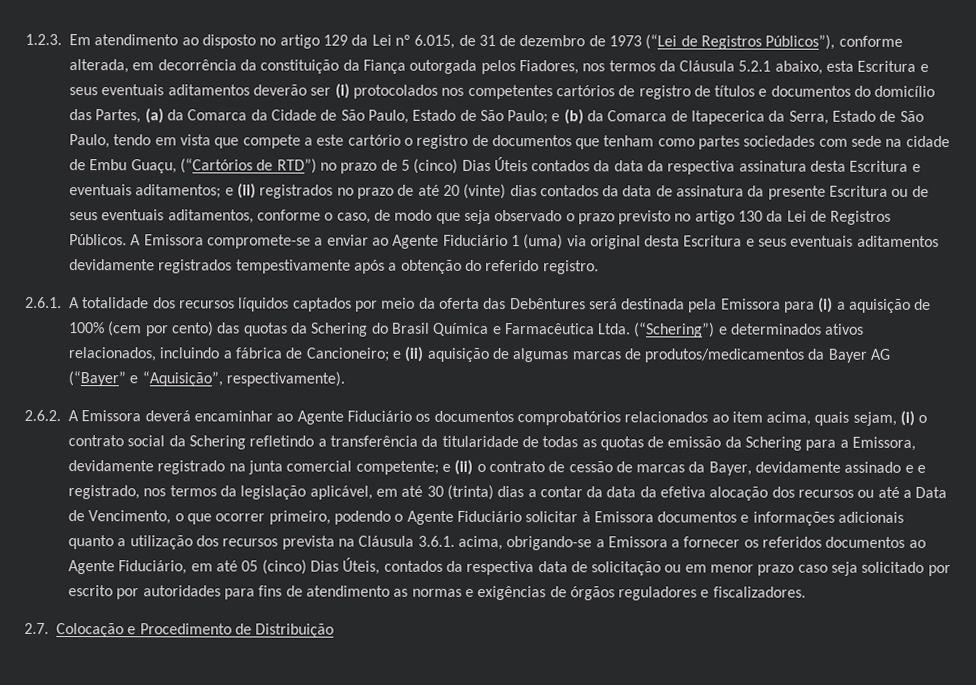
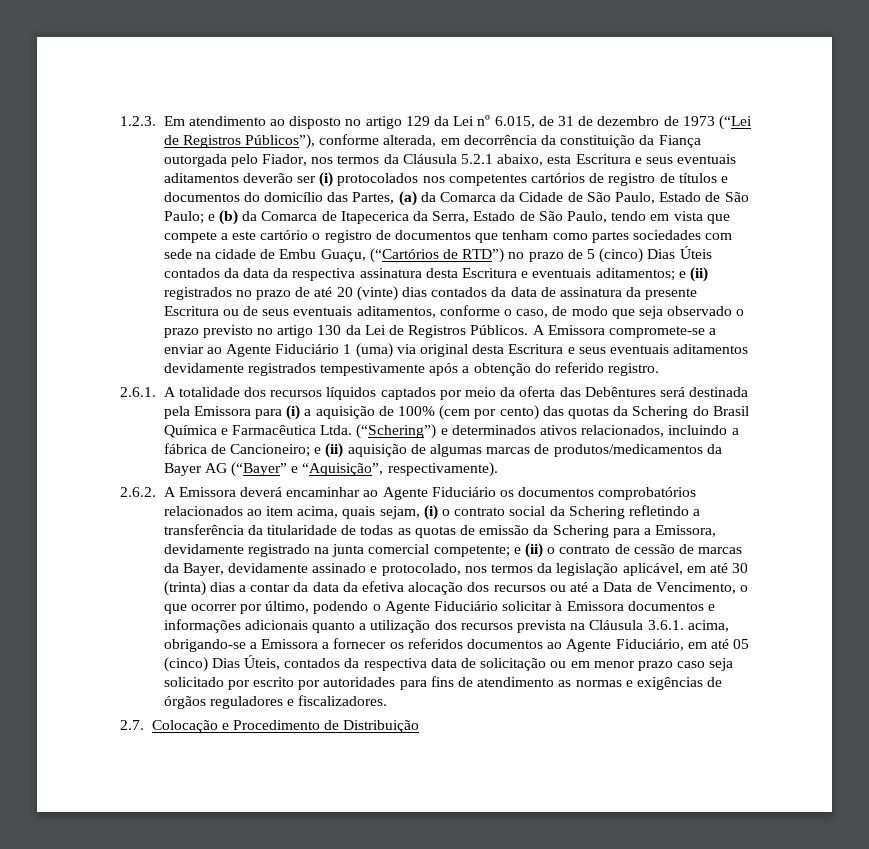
- 1.2.3. Em atendimento ao disposto no artigo 129 da Lei nº 6.015, de 31 de dezembro de 1973 (“Lei de Registros Públicos”), conforme alterada, em decorrência da constituição da Fiança outorgada pelos Fiadores, nos termos da Cláusula 5.2.1 abaixo, esta Escritura e seus eventuais aditamentos deverão ser (i) protocolados nos competentes cartórios de registro de títulos e documentos do domicílio das Partes, (a) da Comarca da Cidade de São Paulo, Estado de São Paulo;
+ 1.2.3. Em atendimento ao disposto no artigo 129 da Lei nº 6.015, de 31 de dezembro de 1973 (“Lei de Registros Públicos”), conforme alterada, em decorrência da constituição da Fiança outorgada pelo Fiador, nos termos da Cláusula 5.2.1 abaixo, esta Escritura e seus eventuais aditamentos deverão ser (i) protocolados nos competentes cartórios de registro de títulos e documentos do domicílio das Partes, (a) da Comarca da Cidade de São Paulo, Estado de São Paulo;
- e (ii) o contrato de cessão de marcas da Bayer, devidamente assinado e e registrado, nos termos da legislação aplicável, em até 30 (trinta) dias a contar da data da efetiva alocação dos recursos ou até a Data de Vencimento, o que ocorrer primeiro, podendo o Agente Fiduciário solicitar à Emissora documentos e informações adicionais quanto a utilização dos recursos prevista na Cláusula 3.6.1. acima, obrigando-se a Emissora a fornecer os referidos documentos ao Agente Fiduciário, em até 05 (cinco) Dias Úteis, contados da respectiva data de solicitação ou em menor prazo caso seja solicitado por escrito por autoridades para fins de atendimento as normas e exigências de órgãos reguladores e fiscalizadores.
+ e (ii) o contrato de cessão de marcas da Bayer, devidamente assinado e protocolado, nos termos da legislação aplicável, em até 30 (trinta) dias a contar da data da efetiva alocação dos recursos ou até a Data de Vencimento, o que ocorrer por último, podendo o Agente Fiduciário solicitar à Emissora documentos e informações adicionais quanto a utilização dos recursos prevista na Cláusula 3.6.1. acima, obrigando-se a Emissora a fornecer os referidos documentos ao Agente Fiduciário, em até 05 (cinco) Dias Úteis, contados da respectiva data de solicitação ou em menor prazo caso seja solicitado por escrito por autoridades para fins de atendimento as normas e exigências de órgãos reguladores e fiscalizadores.

